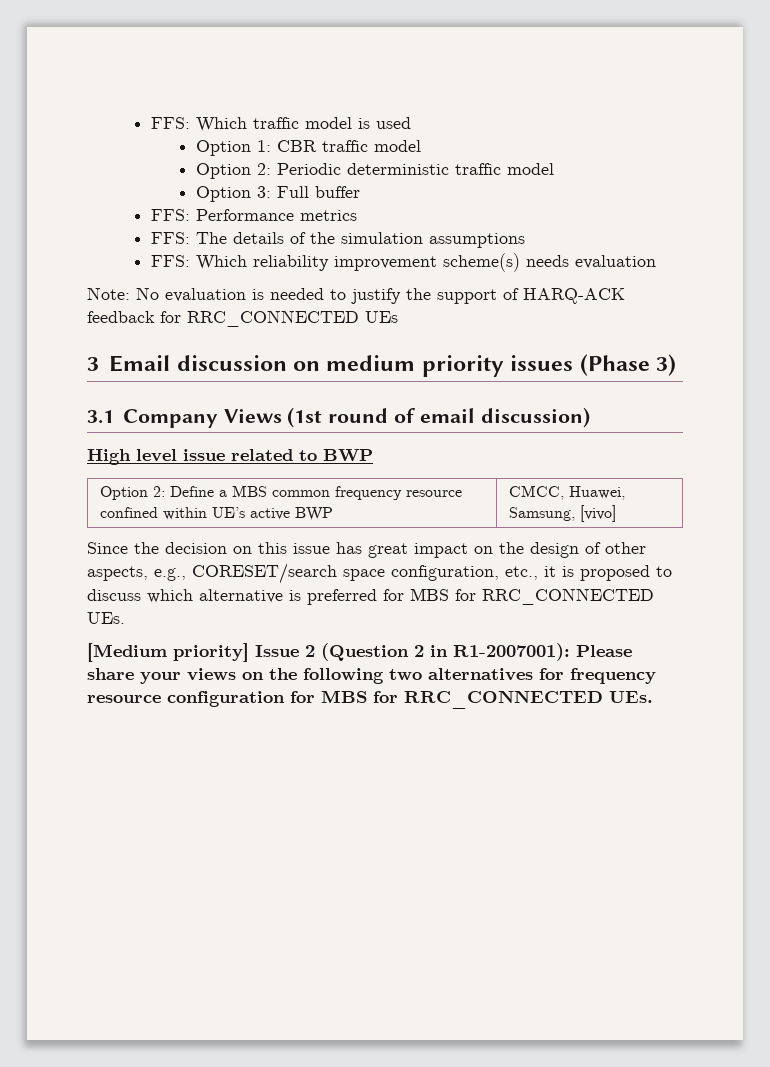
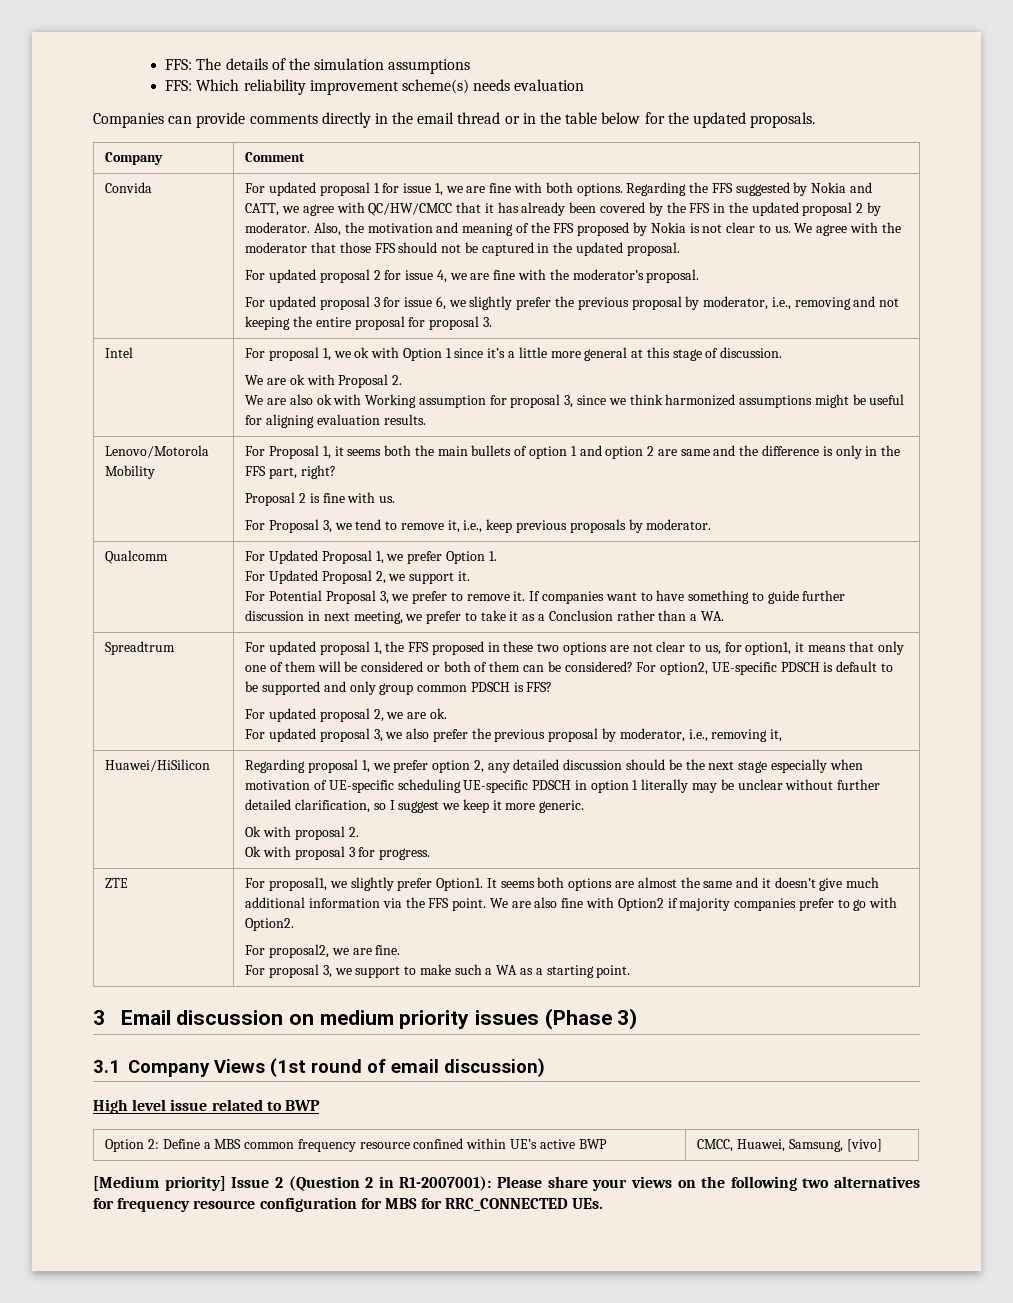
- FFS: Which traffic model is used
- Option 1: CBR traffic model
- Option 2: Periodic deterministic traffic model
- Option 3: Full buffer
- FFS: Performance metrics
- Note: No evaluation is needed to justify the support of HARQ-ACK feedback for RRC_CONNECTED UEs
+ Companies can provide comments directly in the email thread or in the table below for the updated proposals.
+ Company | Comment
+ Convida | For updated proposal 1 for issue 1, we are fine with both options. Regarding the FFS suggested by Nokia and CATT, we agree with QC/HW/CMCC that it has already been covered by the FFS in the updated proposal 2 by moderator. Also, the motivation and meaning of the FFS proposed by Nokia is not clear to us. We agree with the moderator that those FFS should not be captured in the updated proposal.
+ For updated proposal 2 for issue 4, we are fine with the moderator’s proposal.
+ For updated proposal 3 for issue 6, we slightly prefer the previous proposal by moderator, i.e., removing and not keeping the entire proposal for proposal 3.
+ Intel | For proposal 1, we ok with Option 1 since it’s a little more general at this stage of discussion.
+ We are ok with Proposal 2.
+ We are also ok with Working assumption for proposal 3, since we think harmonized assumptions might be useful for aligning evaluation results.
+ Lenovo/Motorola Mobility | For Proposal 1, it seems both the main bullets of option 1 and option 2 are same and the difference is only in the FFS part, right?
+ Proposal 2 is fine with us.
+ For Proposal 3, we tend to remove it, i.e., keep previous proposals by moderator.
+ Qualcomm | For Updated Proposal 1, we prefer Option 1.
+ For Updated Proposal 2, we support it.
+ For Potential Proposal 3, we prefer to remove it. If companies want to have something to guide further discussion in next meeting, we prefer to take it as a Conclusion rather than a WA.
+ Spreadtrum | For updated proposal 1, the FFS proposed in these two options are not clear to us, for option1, it means that only one of them will be considered or both of them can be considered? For option2, UE-specific PDSCH is default to be supported and only group common PDSCH is FFS?
+ For updated proposal 2, we are ok.
+ For updated proposal 3, we also prefer the previous proposal by moderator, i.e., removing it,
+ Huawei/HiSilicon | Regarding proposal 1, we prefer option 2, any detailed discussion should be the next stage especially when motivation of UE-specific scheduling UE-specific PDSCH in option 1 literally may be unclear without further detailed clarification, so I suggest we keep it more generic.
+ Ok with proposal 2.
+ Ok with proposal 3 for progress.
+ ZTE | For proposal1, we slightly prefer Option1. It seems both options are almost the same and it doesn’t give much additional information via the FFS point. We are also fine with Option2 if majority companies prefer to go with Option2.
+ For proposal2, we are fine.
+ For proposal 3, we support to make such a WA as a starting point.
- Since the decision on this issue has great impact on the design of other aspects, e.g., CORESET/search space configuration, etc., it is proposed to discuss which alternative is preferred for MBS for RRC_CONNECTED UEs.

